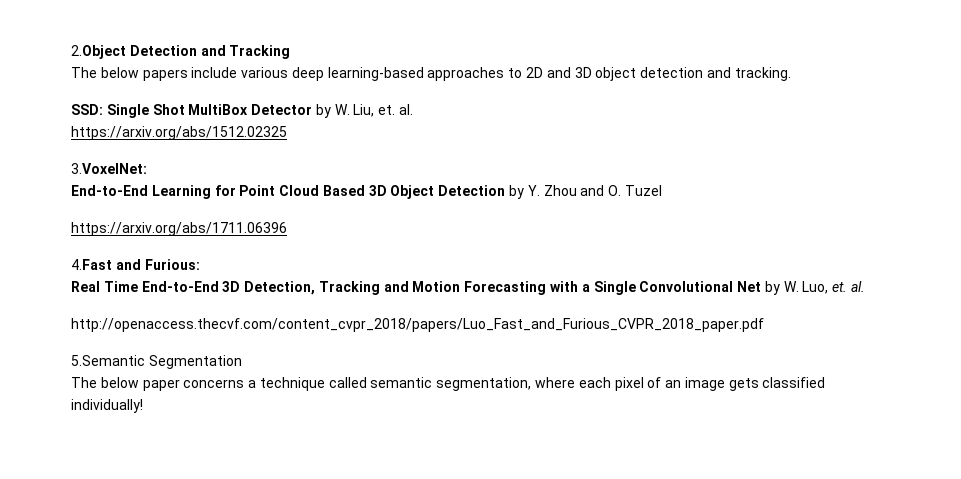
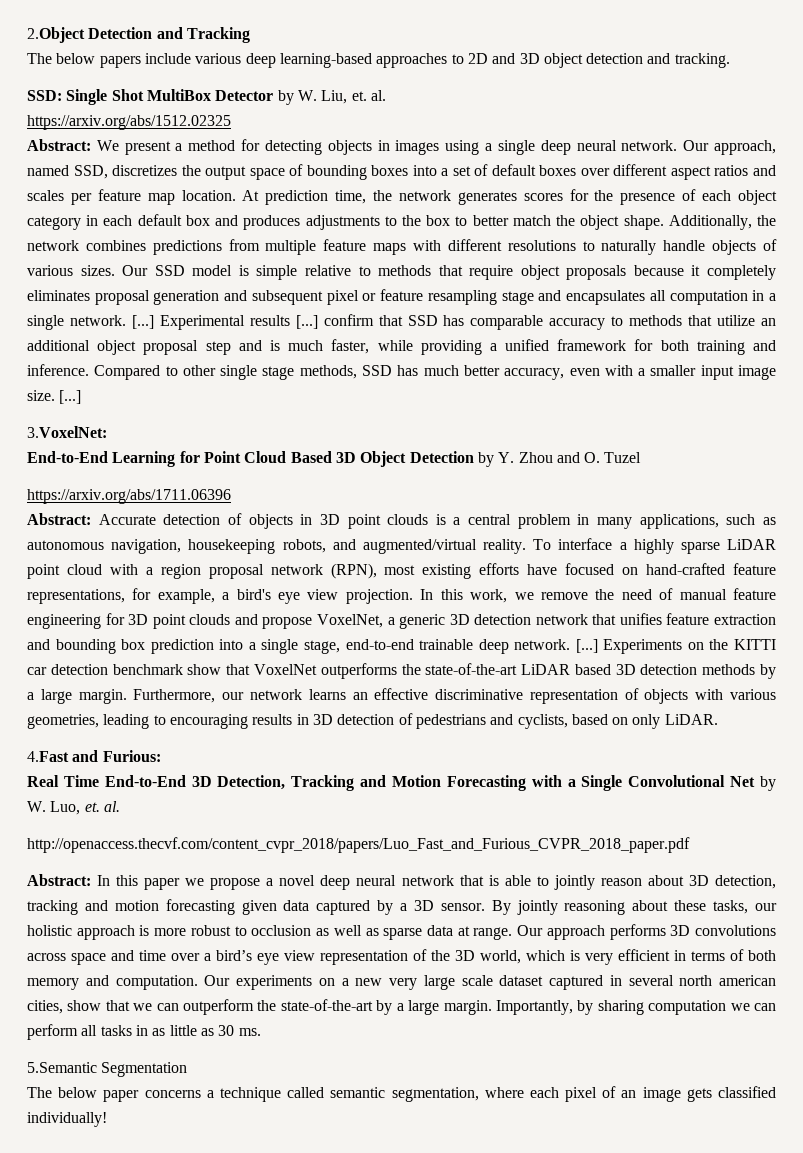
+ Abstract: We present a method for detecting objects in images using a single deep neural network. Our approach, named SSD, discretizes the output space of bounding boxes into a set of default boxes over different aspect ratios and scales per feature map location. At prediction time, the network generates scores for the presence of each object category in each default box and produces adjustments to the box to better match the object shape. Additionally, the network combines predictions from multiple feature maps with different resolutions to naturally handle objects of various sizes. Our SSD model is simple relative to methods that require object proposals because it completely eliminates proposal generation and subsequent pixel or feature resampling stage and encapsulates all computation in a single network. [...] Experimental results [...] confirm that SSD has comparable accuracy to methods that utilize an additional object proposal step and is much faster, while providing a unified framework for both training and inference. Compared to other single stage methods, SSD has much better accuracy, even with a smaller input image size. [...]
+ Abstract: Accurate detection of objects in 3D point clouds is a central problem in many applications, such as autonomous navigation, housekeeping robots, and augmented/virtual reality. To interface a highly sparse LiDAR point cloud with a region proposal network (RPN), most existing efforts have focused on hand-crafted feature representations, for example, a bird's eye view projection. In this work, we remove the need of manual feature engineering for 3D point clouds and propose VoxelNet, a generic 3D detection network that unifies feature extraction and bounding box prediction into a single stage, end-to-end trainable deep network. [...] Experiments on the KITTI car detection benchmark show that VoxelNet outperforms the state-of-the-art LiDAR based 3D detection methods by a large margin. Furthermore, our network learns an effective discriminative representation of objects with various geometries, leading to encouraging results in 3D detection of pedestrians and cyclists, based on only LiDAR.
+ Abstract: In this paper we propose a novel deep neural network that is able to jointly reason about 3D detection, tracking and motion forecasting given data captured by a 3D sensor. By jointly reasoning about these tasks, our holistic approach is more robust to occlusion as well as sparse data at range. Our approach performs 3D convolutions across space and time over a bird’s eye view representation of the 3D world, which is very efficient in terms of both memory and computation. Our experiments on a new very large scale dataset captured in several north american cities, show that we can outperform the state-of-the-art by a large margin. Importantly, by sharing computation we can perform all tasks in as little as 30 ms.

